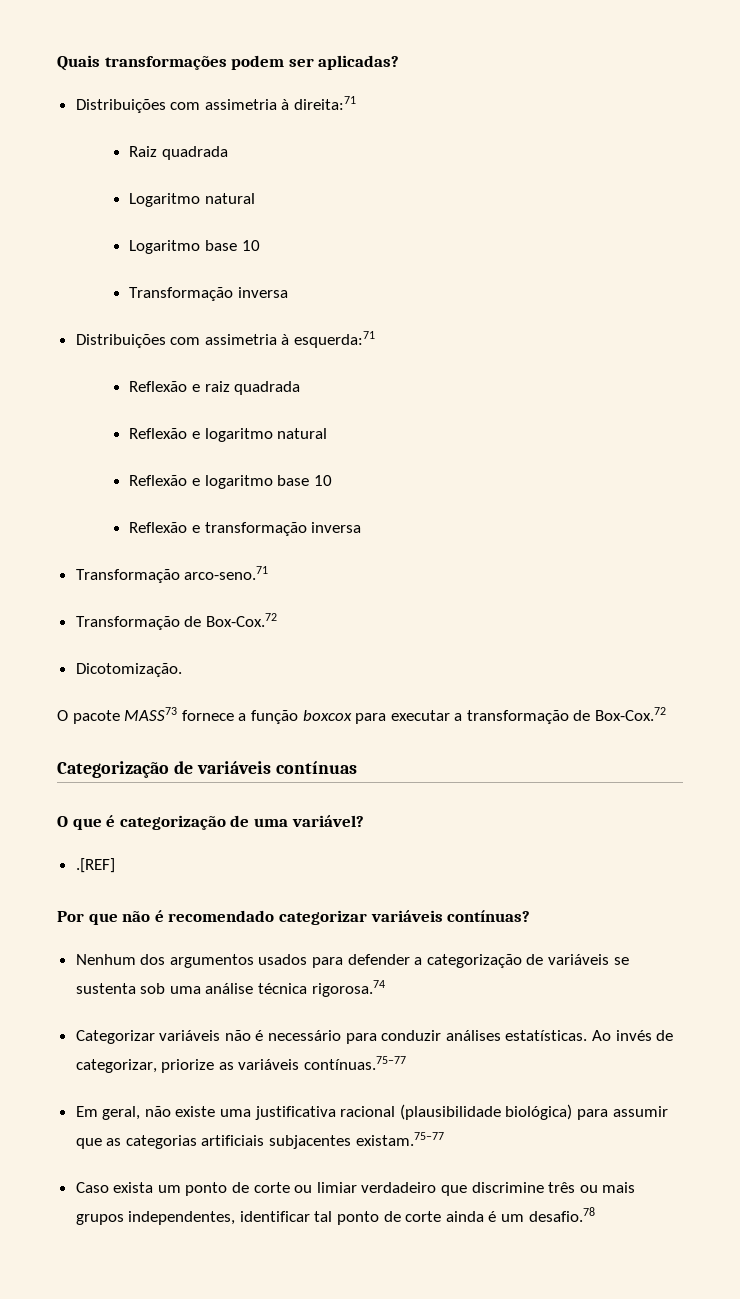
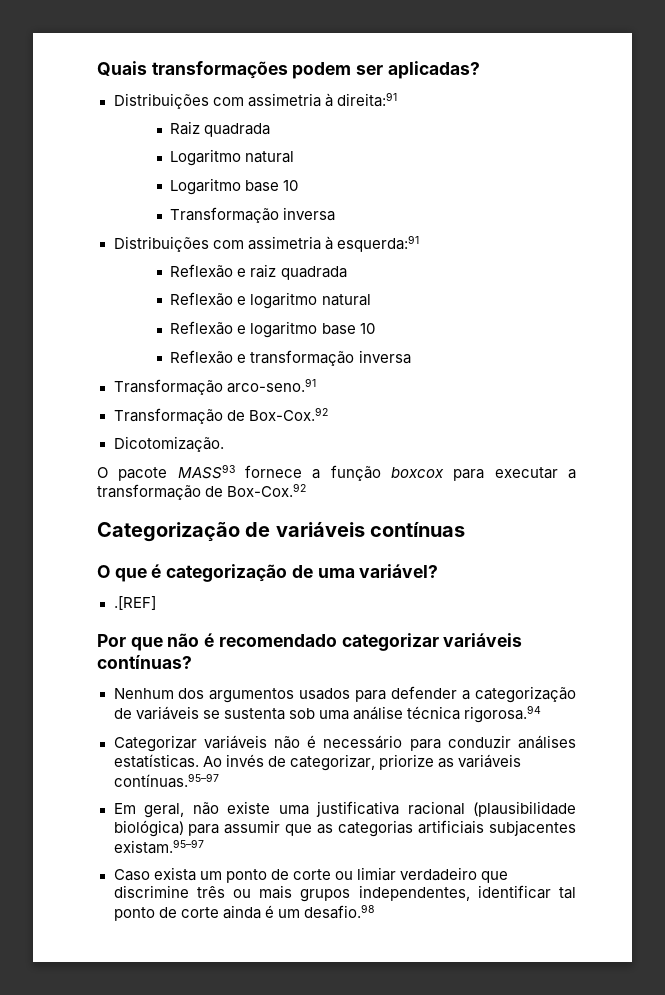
- Distribuições com assimetria à direita:71
+ Distribuições com assimetria à direita:91
- Distribuições com assimetria à esquerda:71
+ Distribuições com assimetria à esquerda:91
- Transformação arco-seno.71
+ Transformação arco-seno.91
- Transformação de Box-Cox.72
+ Transformação de Box-Cox.92
- O pacote MASS73 fornece a função boxcox para executar a transformação de Box-Cox.72
+ O pacote MASS93 fornece a função boxcox para executar a transformação de Box-Cox.92
- Nenhum dos argumentos usados para defender a categorização de variáveis se sustenta sob uma análise técnica rigorosa.74
+ Nenhum dos argumentos usados para defender a categorização de variáveis se sustenta sob uma análise técnica rigorosa.94
- Ao invés de categorizar, priorize as variáveis contínuas.75–77
+ Ao invés de categorizar, priorize as variáveis contínuas.95–97
- Em geral, não existe uma justificativa racional (plausibilidade biológica) para assumir que as categorias artificiais subjacentes existam.75–77
+ Em geral, não existe uma justificativa racional (plausibilidade biológica) para assumir que as categorias artificiais subjacentes existam.95–97
- Caso exista um ponto de corte ou limiar verdadeiro que discrimine três ou mais grupos independentes, identificar tal ponto de corte ainda é um desafio.78
+ Caso exista um ponto de corte ou limiar verdadeiro que discrimine três ou mais grupos independentes, identificar tal ponto de corte ainda é um desafio.98

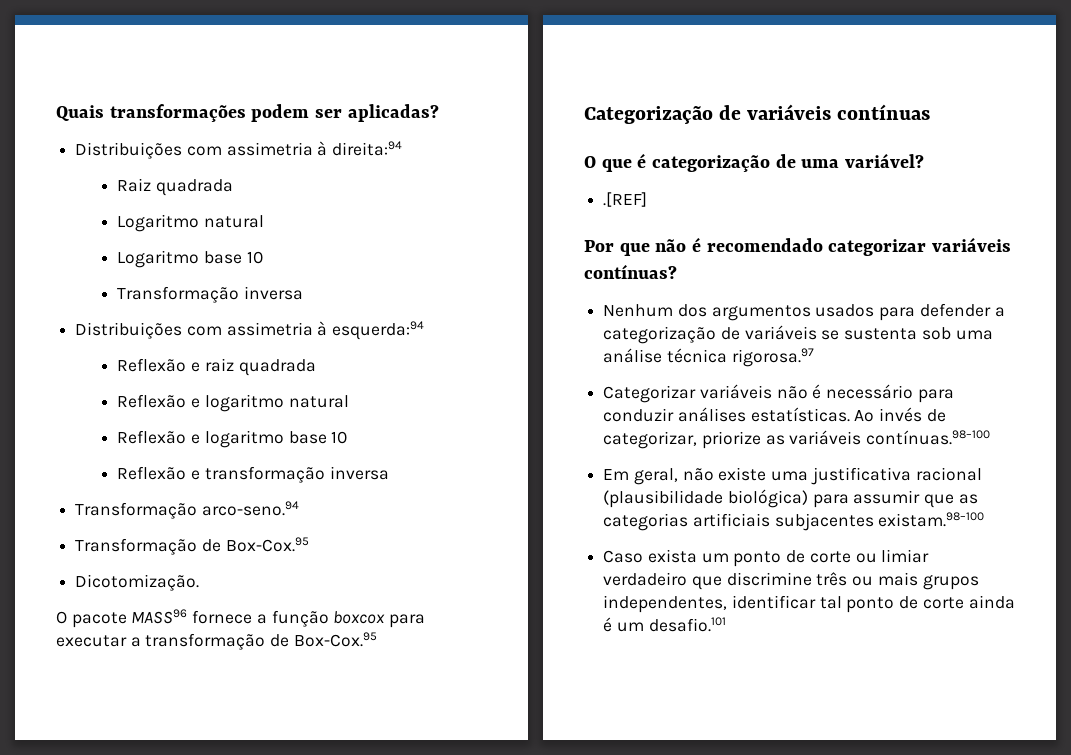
- Distribuições com assimetria à direita:91
+ Distribuições com assimetria à direita:94
- Distribuições com assimetria à esquerda:91
+ Distribuições com assimetria à esquerda:94
- Transformação arco-seno.91
+ Transformação arco-seno.94
- Transformação de Box-Cox.92
+ Transformação de Box-Cox.95
- O pacote MASS93 fornece a função boxcox para executar a transformação de Box-Cox.92
+ O pacote MASS96 fornece a função boxcox para executar a transformação de Box-Cox.95
- Nenhum dos argumentos usados para defender a categorização de variáveis se sustenta sob uma análise técnica rigorosa.94
+ Nenhum dos argumentos usados para defender a categorização de variáveis se sustenta sob uma análise técnica rigorosa.97
- Ao invés de categorizar, priorize as variáveis contínuas.95–97
+ Ao invés de categorizar, priorize as variáveis contínuas.98–100
- Em geral, não existe uma justificativa racional (plausibilidade biológica) para assumir que as categorias artificiais subjacentes existam.95–97
+ Em geral, não existe uma justificativa racional (plausibilidade biológica) para assumir que as categorias artificiais subjacentes existam.98–100
- Caso exista um ponto de corte ou limiar verdadeiro que discrimine três ou mais grupos independentes, identificar tal ponto de corte ainda é um desafio.98
+ Caso exista um ponto de corte ou limiar verdadeiro que discrimine três ou mais grupos independentes, identificar tal ponto de corte ainda é um desafio.101

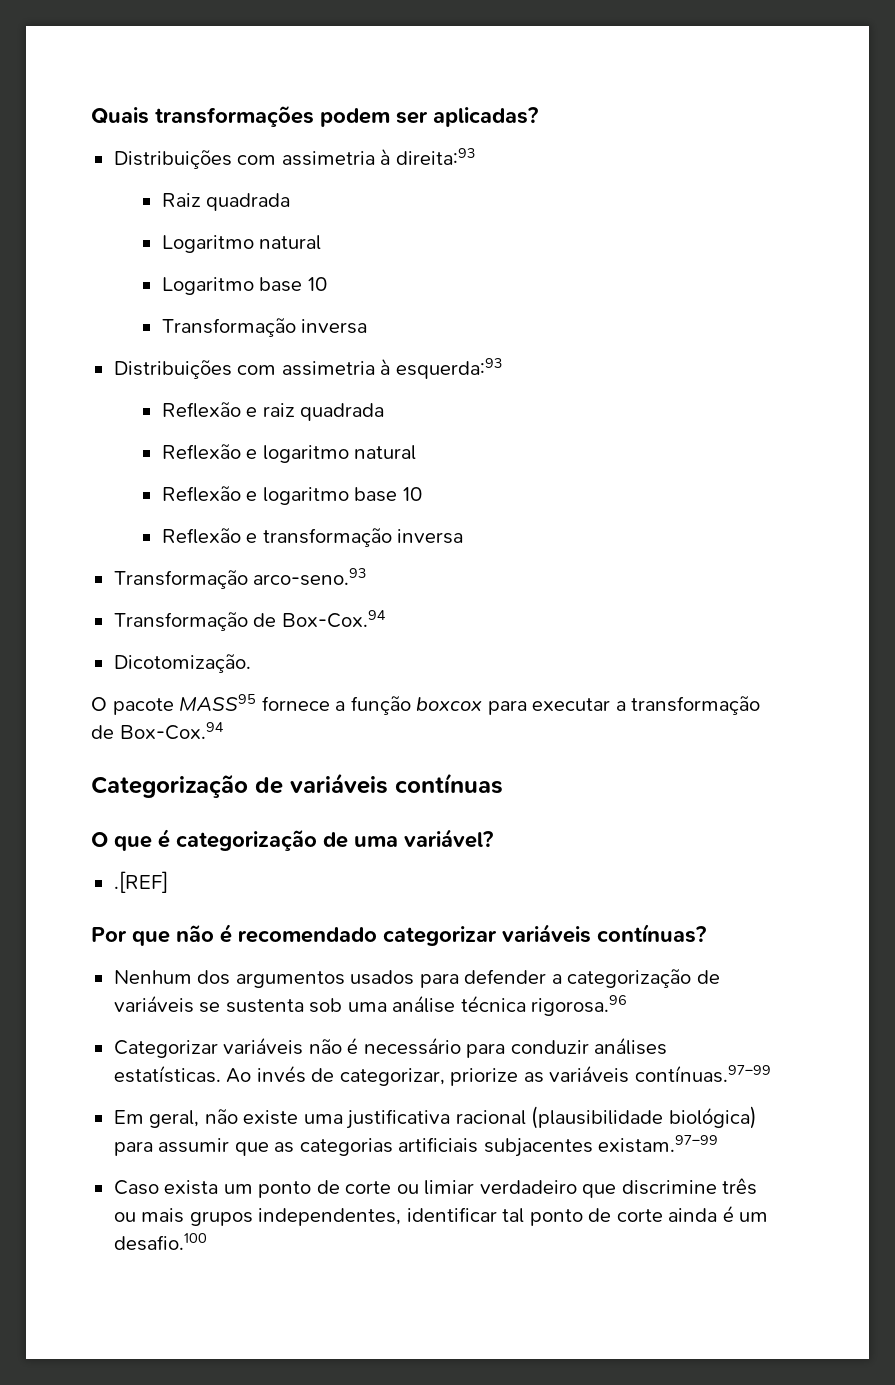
- Distribuições com assimetria à direita:94
+ Distribuições com assimetria à direita:93
- Distribuições com assimetria à esquerda:94
+ Distribuições com assimetria à esquerda:93
- Transformação arco-seno.94
+ Transformação arco-seno.93
- Transformação de Box-Cox.95
+ Transformação de Box-Cox.94
- O pacote MASS96 fornece a função boxcox para executar a transformação de Box-Cox.95
+ O pacote MASS95 fornece a função boxcox para executar a transformação de Box-Cox.94
- Nenhum dos argumentos usados para defender a categorização de variáveis se sustenta sob uma análise técnica rigorosa.97
+ Nenhum dos argumentos usados para defender a categorização de variáveis se sustenta sob uma análise técnica rigorosa.96
- Ao invés de categorizar, priorize as variáveis contínuas.98–100
+ Ao invés de categorizar, priorize as variáveis contínuas.97–99
- Em geral, não existe uma justificativa racional (plausibilidade biológica) para assumir que as categorias artificiais subjacentes existam.98–100
+ Em geral, não existe uma justificativa racional (plausibilidade biológica) para assumir que as categorias artificiais subjacentes existam.97–99
- Caso exista um ponto de corte ou limiar verdadeiro que discrimine três ou mais grupos independentes, identificar tal ponto de corte ainda é um desafio.101
+ Caso exista um ponto de corte ou limiar verdadeiro que discrimine três ou mais grupos independentes, identificar tal ponto de corte ainda é um desafio.100

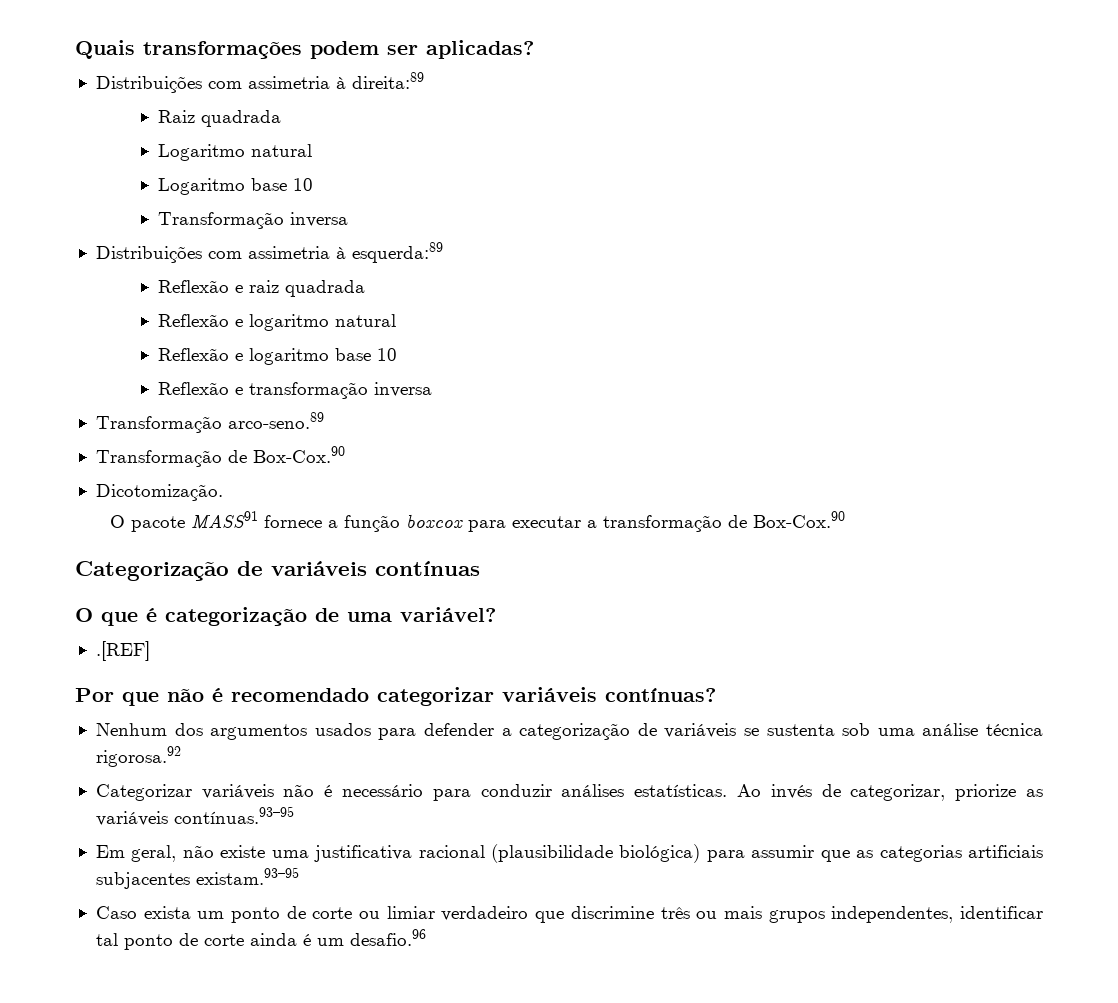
- Distribuições com assimetria à direita:93
+ Distribuições com assimetria à direita:89
- Distribuições com assimetria à esquerda:93
+ Distribuições com assimetria à esquerda:89
- Transformação arco-seno.93
+ Transformação arco-seno.89
- Transformação de Box-Cox.94
+ Transformação de Box-Cox.90
- O pacote MASS95 fornece a função boxcox para executar a transformação de Box-Cox.94
+ O pacote MASS91 fornece a função boxcox para executar a transformação de Box-Cox.90
- Nenhum dos argumentos usados para defender a categorização de variáveis se sustenta sob uma análise técnica rigorosa.96
+ Nenhum dos argumentos usados para defender a categorização de variáveis se sustenta sob uma análise técnica rigorosa.92
- Ao invés de categorizar, priorize as variáveis contínuas.97–99
+ Ao invés de categorizar, priorize as variáveis contínuas.93–95
- Em geral, não existe uma justificativa racional (plausibilidade biológica) para assumir que as categorias artificiais subjacentes existam.97–99
+ Em geral, não existe uma justificativa racional (plausibilidade biológica) para assumir que as categorias artificiais subjacentes existam.93–95
- Caso exista um ponto de corte ou limiar verdadeiro que discrimine três ou mais grupos independentes, identificar tal ponto de corte ainda é um desafio.100
+ Caso exista um ponto de corte ou limiar verdadeiro que discrimine três ou mais grupos independentes, identificar tal ponto de corte ainda é um desafio.96

